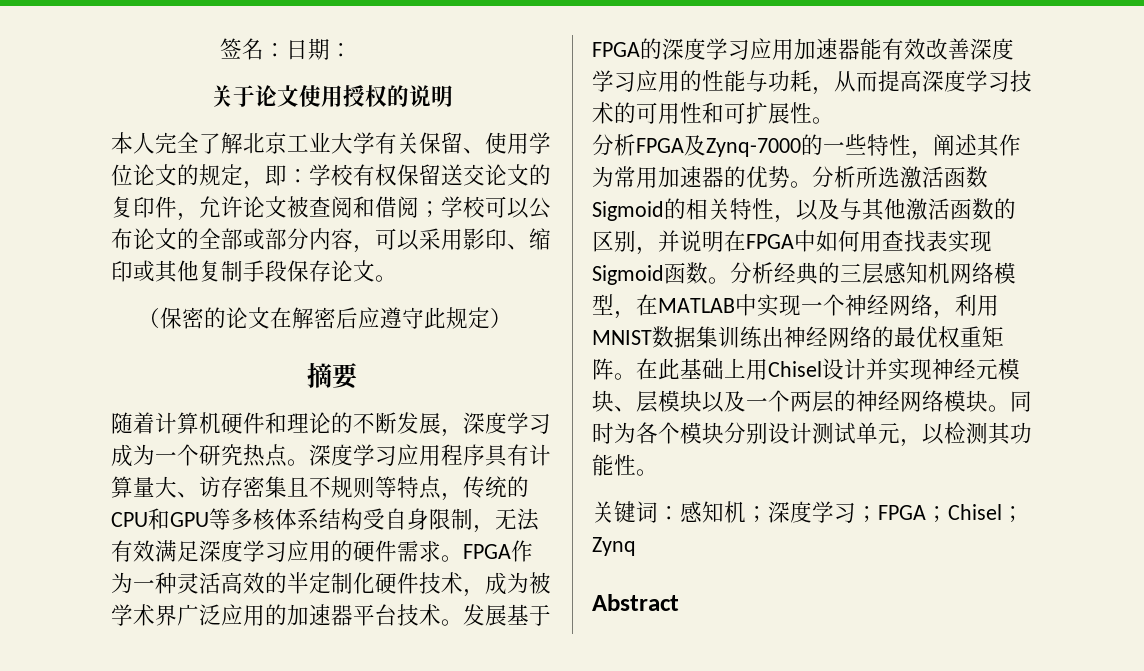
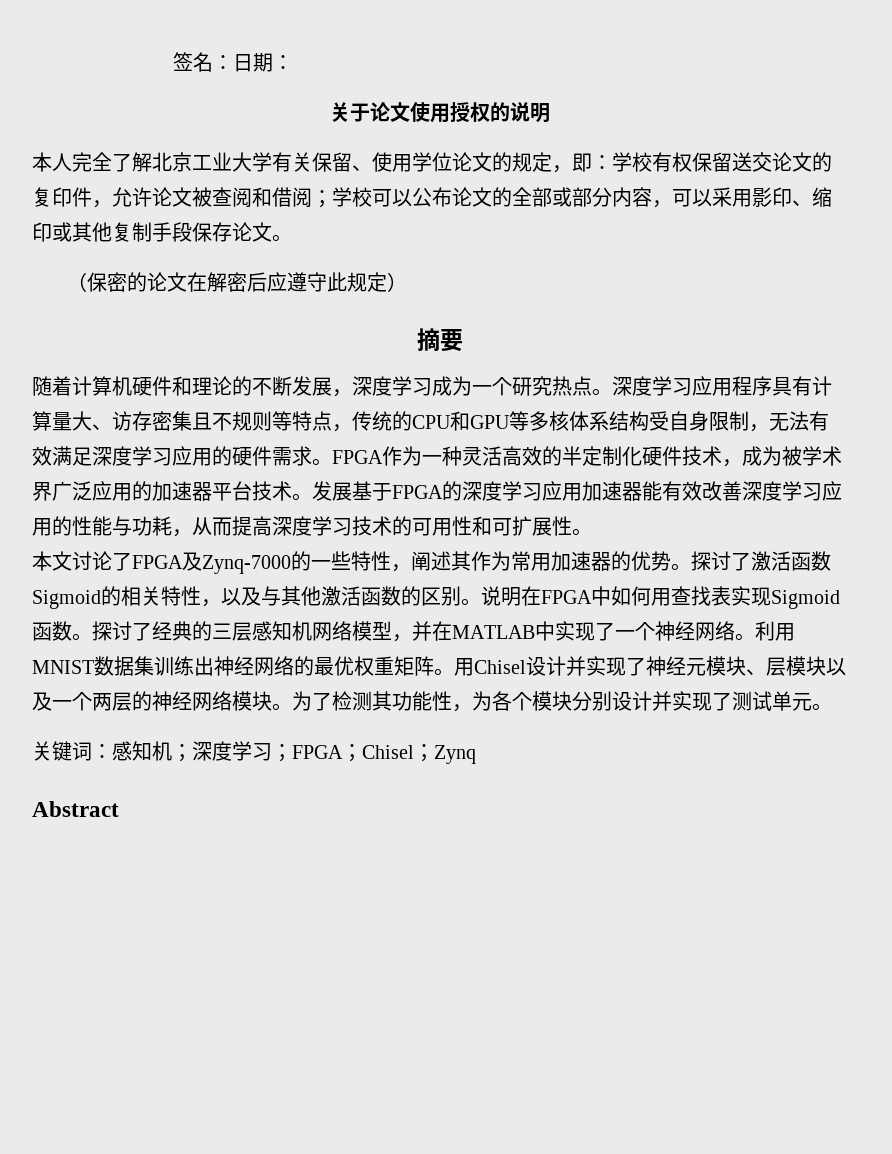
- 分析FPGA及Zynq-7000的一些特性，阐述其作为常用加速器的优势。
+ 本文讨论了FPGA及Zynq-7000的一些特性，阐述其作为常用加速器的优势。
- 分析所选激活函数Sigmoid的相关特性，以及与其他激活函数的区别，并说明在FPGA中如何用查找表实现Sigmoid函数。
+ 探讨了激活函数Sigmoid的相关特性，以及与其他激活函数的区别。说明在FPGA中如何用查找表实现Sigmoid函数。
- 分析经典的三层感知机网络模型，在MATLAB中实现一个神经网络，利用MNIST数据集训练出神经网络的最优权重矩阵。
+ 探讨了经典的三层感知机网络模型，并在MATLAB中实现了一个神经网络。利用MNIST数据集训练出神经网络的最优权重矩阵。
- 在此基础上用Chisel设计并实现神经元模块、层模块以及一个两层的神经网络模块。
+ 用Chisel设计并实现了神经元模块、层模块以及一个两层的神经网络模块。
- 同时为各个模块分别设计测试单元，以检测其功能性。
+ 为了检测其功能性，为各个模块分别设计并实现了测试单元。

